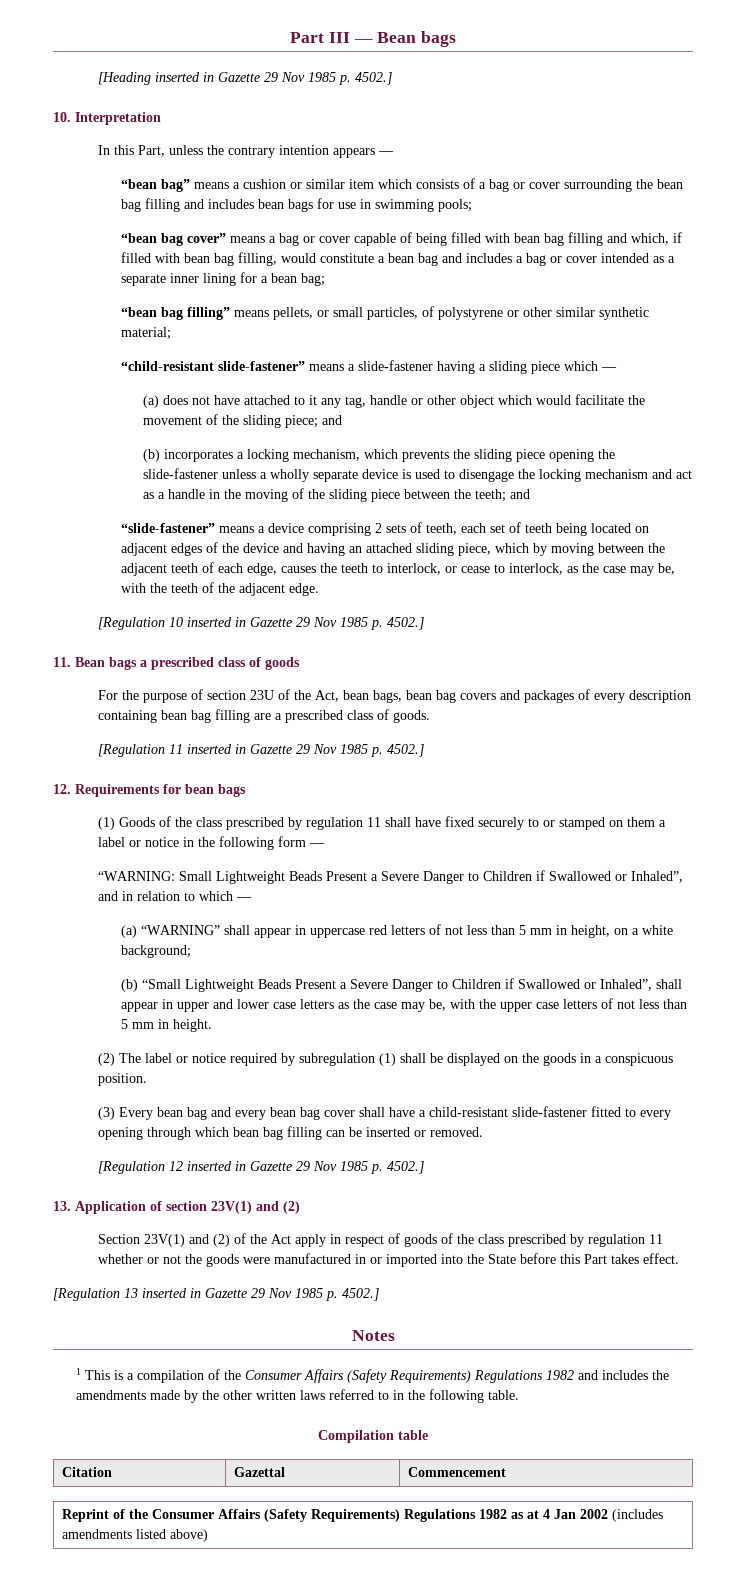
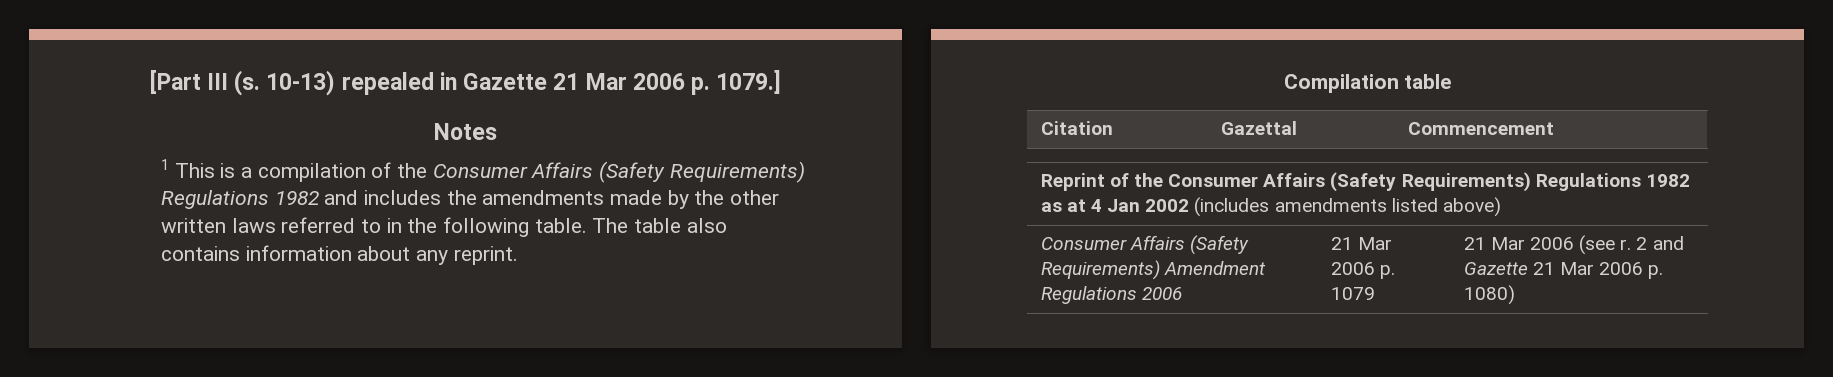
- Part III — Bean bags
- [Heading inserted in Gazette 29 Nov 1985 p. 4502.]
- 10. Interpretation
- In this Part, unless the contrary intention appears —
- “bean bag” means a cushion or similar item which consists of a bag or cover surrounding the bean bag filling and includes bean bags for use in swimming pools;
- “bean bag cover” means a bag or cover capable of being filled with bean bag filling and which, if filled with bean bag filling, would constitute a bean bag and includes a bag or cover intended as a separate inner lining for a bean bag;
- “bean bag filling” means pellets, or small particles, of polystyrene or other similar synthetic material;
- “child-resistant slide-fastener” means a slide-fastener having a sliding piece which —
- (a) does not have attached to it any tag, handle or other object which would facilitate the movement of the sliding piece; and
- (b) incorporates a locking mechanism, which prevents the sliding piece opening the slide-fastener unless a wholly separate device is used to disengage the locking mechanism and act as a handle in the moving of the sliding piece between the teeth; and
- “slide-fastener” means a device comprising 2 sets of teeth, each set of teeth being located on adjacent edges of the device and having an attached sliding piece, which by moving between the adjacent teeth of each edge, causes the teeth to interlock, or cease to interlock, as the case may be, with the teeth of the adjacent edge.
- [Regulation 10 inserted in Gazette 29 Nov 1985 p. 4502.]
- 11. Bean bags a prescribed class of goods
- For the purpose of section 23U of the Act, bean bags, bean bag covers and packages of every description containing bean bag filling are a prescribed class of goods.
- [Regulation 11 inserted in Gazette 29 Nov 1985 p. 4502.]
- 12. Requirements for bean bags
- (1) Goods of the class prescribed by regulation 11 shall have fixed securely to or stamped on them a label or notice in the following form —
- “WARNING: Small Lightweight Beads Present a Severe Danger to Children if Swallowed or Inhaled”, and in relation to which —
- (a) “WARNING” shall appear in uppercase red letters of not less than 5 mm in height, on a white background;
- (b) “Small Lightweight Beads Present a Severe Danger to Children if Swallowed or Inhaled”, shall appear in upper and lower case letters as the case may be, with the upper case letters of not less than 5 mm in height.
- (2) The label or notice required by subregulation (1) shall be displayed on the goods in a conspicuous position.
- (3) Every bean bag and every bean bag cover shall have a child-resistant slide-fastener fitted to every opening through which bean bag filling can be inserted or removed.
- [Regulation 12 inserted in Gazette 29 Nov 1985 p. 4502.]
- 13. Application of section 23V(1) and (2)
- Section 23V(1) and (2) of the Act apply in respect of goods of the class prescribed by regulation 11 whether or not the goods were manufactured in or imported into the State before this Part takes effect.
- [Regulation 13 inserted in Gazette 29 Nov 1985 p. 4502.]
+ [Part III (s. 10-13) repealed in Gazette 21 Mar 2006 p. 1079.]
+ The table also contains information about any reprint.
+ Consumer Affairs (Safety Requirements) Amendment Regulations 2006 | 21 Mar 2006 p. 1079 | 21 Mar 2006 (see r. 2 and Gazette 21 Mar 2006 p. 1080)

